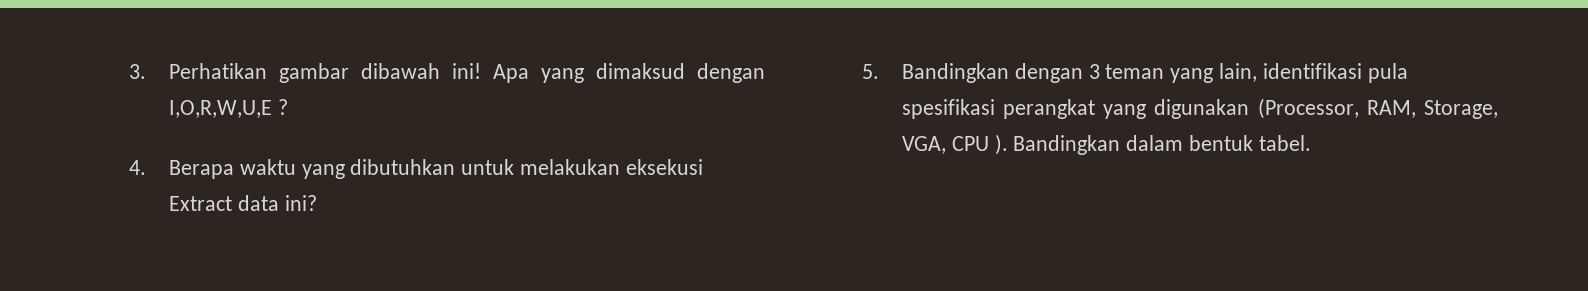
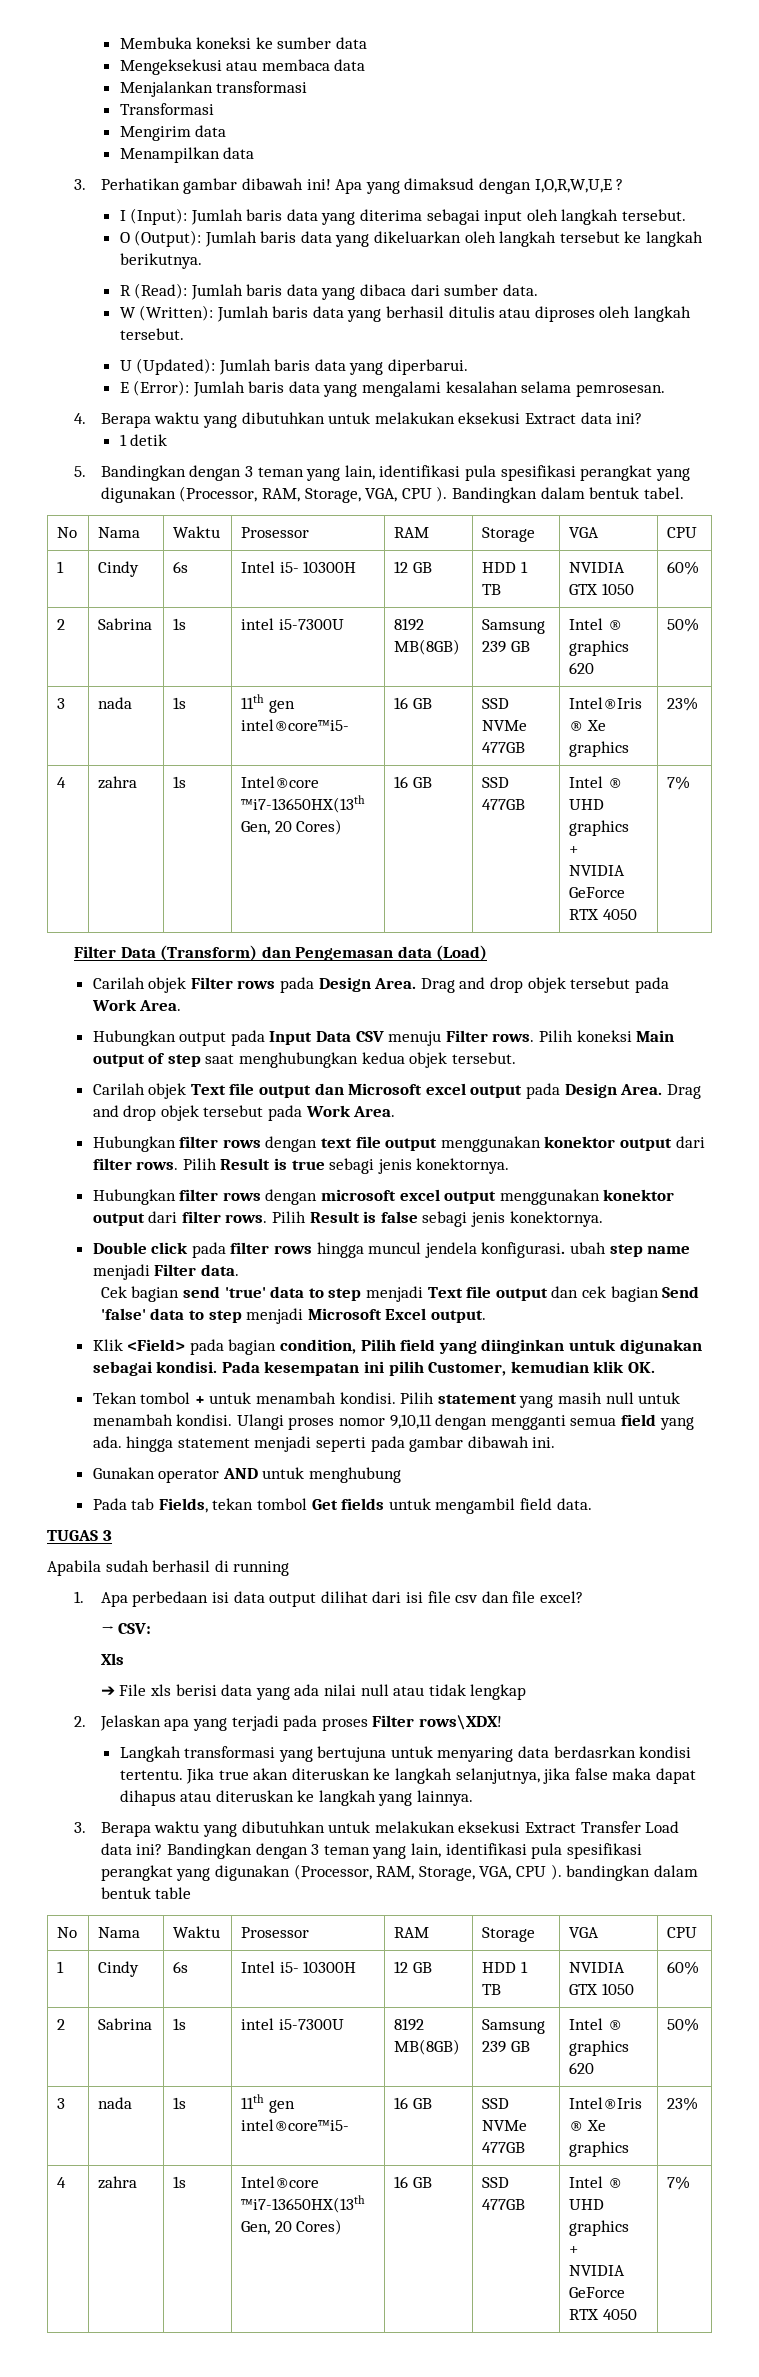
+ Membuka koneksi ke sumber data
+ Mengeksekusi atau membaca data
+ Menjalankan transformasi
+ Transformasi
+ Mengirim data
+ Menampilkan data
+ I (Input): Jumlah baris data yang diterima sebagai input oleh langkah tersebut.
+ O (Output): Jumlah baris data yang dikeluarkan oleh langkah tersebut ke langkah berikutnya.
+ R (Read): Jumlah baris data yang dibaca dari sumber data.
+ W (Written): Jumlah baris data yang berhasil ditulis atau diproses oleh langkah tersebut.
+ U (Updated): Jumlah baris data yang diperbarui.
+ E (Error): Jumlah baris data yang mengalami kesalahan selama pemrosesan.
+ 1 detik
  Bandingkan dalam bentuk tabel.
+ No | Nama | Waktu | Prosessor | RAM | Storage | VGA | CPU
+ 1 | Cindy | 6s | Intel i5- 10300H | 12 GB | HDD 1 TB | NVIDIA GTX 1050 | 60%
+ 2 | Sabrina | 1s | intel i5-7300U | 8192 MB(8GB) | Samsung 239 GB | Intel ® graphics 620 | 50%
+ 3 | nada | 1s | 11th gen intel®core™i5- | 16 GB | SSD NVMe 477GB | Intel®Iris ® Xe graphics | 23%
+ 4 | zahra | 1s | Intel®core ™i7-13650HX(13th Gen, 20 Cores) | 16 GB | SSD 477GB | Intel ® UHD graphics
+ +
+ NVIDIA GeForce RTX 4050 | 7%
+ Filter Data (Transform) dan Pengemasan data (Load)
+ Carilah objek Filter rows pada Design Area. Drag and drop objek tersebut pada Work Area.
+ Hubungkan output pada Input Data CSV menuju Filter rows. Pilih koneksi Main output of step saat menghubungkan kedua objek tersebut.
+ Carilah objek Text file output dan Microsoft excel output pada Design Area. Drag and drop objek tersebut pada Work Area.
+ Hubungkan filter rows dengan text file output menggunakan konektor output dari filter rows. Pilih Result is true sebagi jenis konektornya.
+ Hubungkan filter rows dengan microsoft excel output menggunakan konektor output dari filter rows. Pilih Result is false sebagi jenis konektornya.
+ Double click pada filter rows hingga muncul jendela konfigurasi. ubah step name menjadi Filter data.
+ Cek bagian send 'true' data to step menjadi Text file output dan cek bagian Send 'false' data to step menjadi Microsoft Excel output.
+ Klik <Field> pada bagian condition, Pilih field yang diinginkan untuk digunakan sebagai kondisi. Pada kesempatan ini pilih Customer, kemudian klik OK.
+ Tekan tombol + untuk menambah kondisi. Pilih statement yang masih null untuk menambah kondisi. Ulangi proses nomor 9,10,11 dengan mengganti semua field yang ada. hingga statement menjadi seperti pada gambar dibawah ini.
+ Gunakan operator AND untuk menghubung
+ Pada tab Fields, tekan tombol Get fields untuk mengambil field data.
+ TUGAS 3
+ Apabila sudah berhasil di running
+ 1. Apa perbedaan isi data output dilihat dari isi file csv dan file excel?
+ → CSV:
+ Xls
+ ➔ File xls berisi data yang ada nilai null atau tidak lengkap
+ 2. Jelaskan apa yang terjadi pada proses Filter rows\XDX!
+ Langkah transformasi yang bertujuna untuk menyaring data berdasrkan kondisi tertentu. Jika true akan diteruskan ke langkah selanjutnya, jika false maka dapat dihapus atau diteruskan ke langkah yang lainnya.
+ 3. Berapa waktu yang dibutuhkan untuk melakukan eksekusi Extract Transfer Load data ini? Bandingkan dengan 3 teman yang lain, identifikasi pula spesifikasi perangkat yang digunakan (Processor, RAM, Storage, VGA, CPU ). bandingkan dalam bentuk table
+ No | Nama | Waktu | Prosessor | RAM | Storage | VGA | CPU
+ 1 | Cindy | 6s | Intel i5- 10300H | 12 GB | HDD 1 TB | NVIDIA GTX 1050 | 60%
+ 2 | Sabrina | 1s | intel i5-7300U | 8192 MB(8GB) | Samsung 239 GB | Intel ® graphics 620 | 50%
+ 3 | nada | 1s | 11th gen intel®core™i5- | 16 GB | SSD NVMe 477GB | Intel®Iris ® Xe graphics | 23%
+ 4 | zahra | 1s | Intel®core ™i7-13650HX(13th Gen, 20 Cores) | 16 GB | SSD 477GB | Intel ® UHD graphics
+ +
+ NVIDIA GeForce RTX 4050 | 7%

